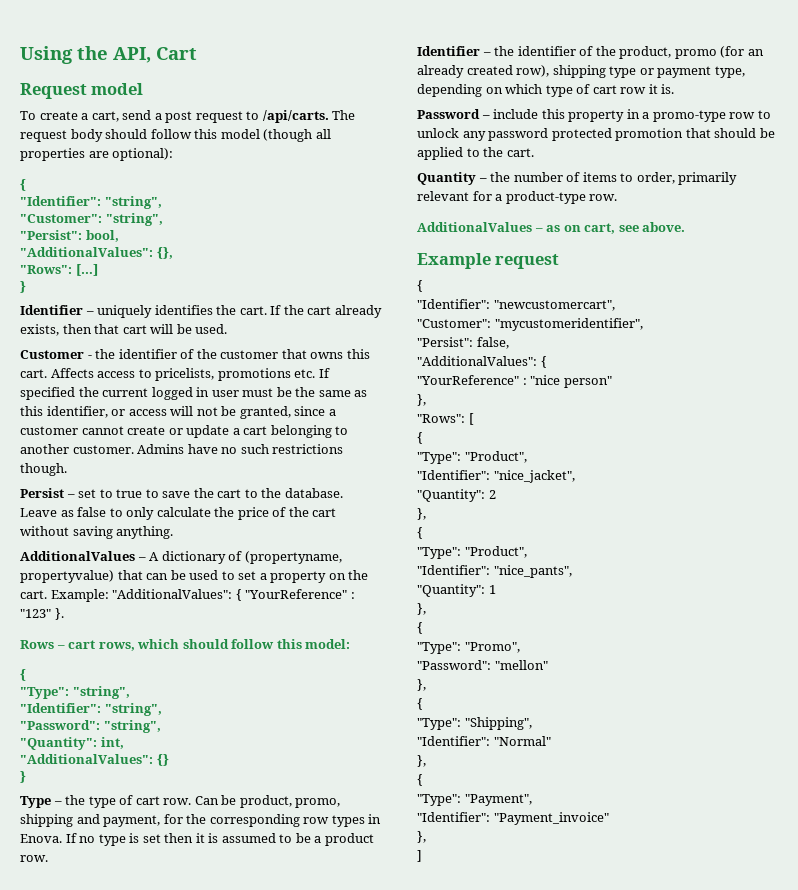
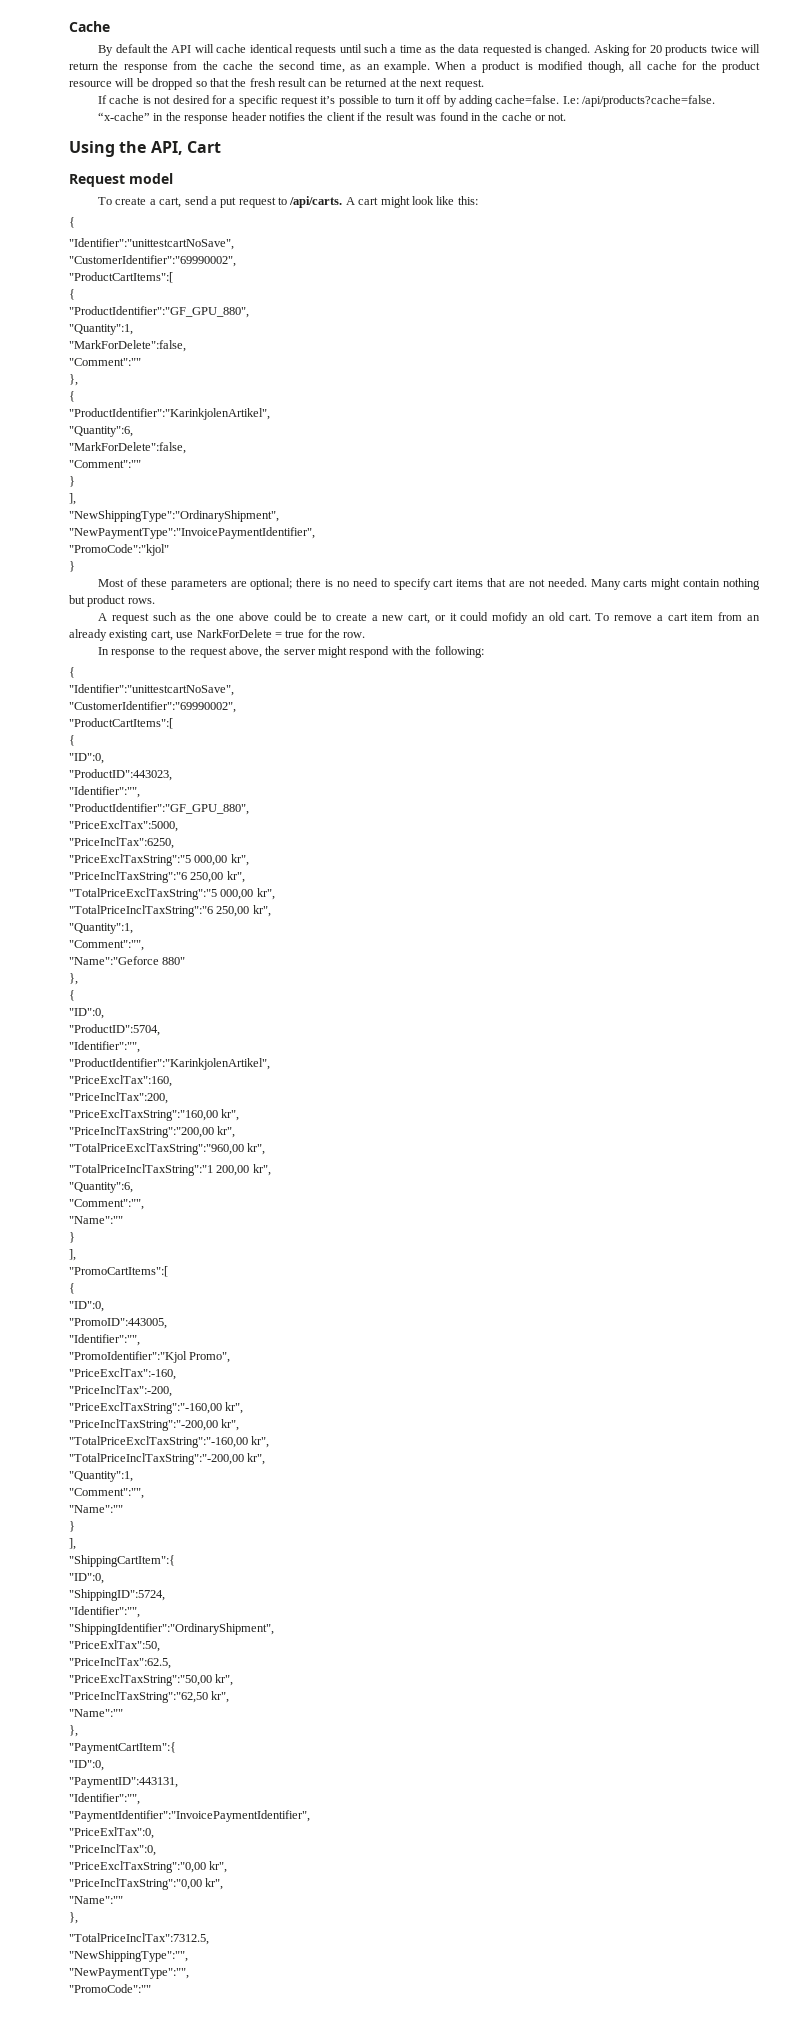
+ Cache
+ By default the API will cache identical requests until such a time as the data requested is changed. Asking for 20 products twice will return the response from the cache the second time, as an example. When a product is modified though, all cache for the product resource will be dropped so that the fresh result can be returned at the next request.
+ If cache is not desired for a specific request it’s possible to turn it off by adding cache=false. I.e: /api/products?cache=false.
+ “x-cache” in the response header notifies the client if the result was found in the cache or not.
- To create a cart, send a post request to /api/carts.
+ To create a cart, send a put request to /api/carts.
- The request body should follow this model (though all properties are optional):
+ A cart might look like this:
  {
- "Identifier": "string",
- "Customer": "string",
- "Persist": bool,
- "AdditionalValues": {},
- "Rows": […]
- }
- Identifier – uniquely identifies the cart. If the cart already exists, then that cart will be used.
- Customer - the identifier of the customer that owns this cart. Affects access to pricelists, promotions etc. If specified the current logged in user must be the same as this identifier, or access will not be granted, since a customer cannot create or update a cart belonging to another customer. Admins have no such restrictions though.
- Persist – set to true to save the cart to the database. Leave as false to only calculate the price of the cart without saving anything.
- AdditionalValues – A dictionary of (propertyname, propertyvalue) that can be used to set a property on the cart. Example: "AdditionalValues": { "YourReference" : "123" }.
- Rows – cart rows, which should follow this model:
+ "Identifier":"unittestcartNoSave",
+ "CustomerIdentifier":"69990002",
+ "ProductCartItems":[
  {
- "Type": "string",
- "Identifier": "string",
- "Password": "string",
- "Quantity": int,
- "AdditionalValues": {}
- }
- Type – the type of cart row. Can be product, promo, shipping and payment, for the corresponding row types in Enova. If no type is set then it is assumed to be a product row.
- Identifier – the identifier of the product, promo (for an already created row), shipping type or payment type, depending on which type of cart row it is.
- Password – include this property in a promo-type row to unlock any password protected promotion that should be applied to the cart.
- Quantity – the number of items to order, primarily relevant for a product-type row.
- AdditionalValues – as on cart, see above.
- Example request
- {
- "Identifier": "newcustomercart",
- "Customer": "mycustomeridentifier",
- "Persist": false,
- "AdditionalValues": {
- "YourReference" : "nice person"
- },
- "Rows": [
- {
- "Type": "Product",
- "Identifier": "nice_jacket",
- "Quantity": 2
+ "ProductIdentifier":"GF_GPU_880",
+ "Quantity":1,
+ "MarkForDelete":false,
+ "Comment":""
  },
  {
- "Type": "Product",
- "Identifier": "nice_pants",
- "Quantity": 1
+ "ProductIdentifier":"KarinkjolenArtikel",
+ "Quantity":6,
+ "MarkForDelete":false,
+ "Comment":""
+ }
+ ],
+ "NewShippingType":"OrdinaryShipment",
+ "NewPaymentType":"InvoicePaymentIdentifier",
+ "PromoCode":"kjol"
+ }
+ Most of these parameters are optional; there is no need to specify cart items that are not needed. Many carts might contain nothing but product rows.
+ A request such as the one above could be to create a new cart, or it could mofidy an old cart. To remove a cart item from an already existing cart, use NarkForDelete = true for the row.
+ In response to the request above, the server might respond with the following:
+ {
+ "Identifier":"unittestcartNoSave",
+ "CustomerIdentifier":"69990002",
+ "ProductCartItems":[
+ {
+ "ID":0,
+ "ProductID":443023,
+ "Identifier":"",
+ "ProductIdentifier":"GF_GPU_880",
+ "PriceExclTax":5000,
+ "PriceInclTax":6250,
+ "PriceExclTaxString":"5 000,00 kr",
+ "PriceInclTaxString":"6 250,00 kr",
+ "TotalPriceExclTaxString":"5 000,00 kr",
+ "TotalPriceInclTaxString":"6 250,00 kr",
+ "Quantity":1,
+ "Comment":"",
+ "Name":"Geforce 880"
  },
  {
- "Type": "Promo",
- "Password": "mellon"
+ "ID":0,
+ "ProductID":5704,
+ "Identifier":"",
+ "ProductIdentifier":"KarinkjolenArtikel",
+ "PriceExclTax":160,
+ "PriceInclTax":200,
+ "PriceExclTaxString":"160,00 kr",
+ "PriceInclTaxString":"200,00 kr",
+ "TotalPriceExclTaxString":"960,00 kr",
+ "TotalPriceInclTaxString":"1 200,00 kr",
+ "Quantity":6,
+ "Comment":"",
+ "Name":""
+ }
+ ],
+ "PromoCartItems":[
+ {
+ "ID":0,
+ "PromoID":443005,
+ "Identifier":"",
+ "PromoIdentifier":"Kjol Promo",
+ "PriceExclTax":-160,
+ "PriceInclTax":-200,
+ "PriceExclTaxString":"-160,00 kr",
+ "PriceInclTaxString":"-200,00 kr",
+ "TotalPriceExclTaxString":"-160,00 kr",
+ "TotalPriceInclTaxString":"-200,00 kr",
+ "Quantity":1,
+ "Comment":"",
+ "Name":""
+ }
+ ],
+ "ShippingCartItem":{
+ "ID":0,
+ "ShippingID":5724,
+ "Identifier":"",
+ "ShippingIdentifier":"OrdinaryShipment",
+ "PriceExlTax":50,
+ "PriceInclTax":62.5,
+ "PriceExclTaxString":"50,00 kr",
+ "PriceInclTaxString":"62,50 kr",
+ "Name":""
  },
- {
- "Type": "Shipping",
- "Identifier": "Normal"
+ "PaymentCartItem":{
+ "ID":0,
+ "PaymentID":443131,
+ "Identifier":"",
+ "PaymentIdentifier":"InvoicePaymentIdentifier",
+ "PriceExlTax":0,
+ "PriceInclTax":0,
+ "PriceExclTaxString":"0,00 kr",
+ "PriceInclTaxString":"0,00 kr",
+ "Name":""
  },
- {
- "Type": "Payment",
- "Identifier": "Payment_invoice"
- },
- ]
+ "TotalPriceInclTax":7312.5,
+ "NewShippingType":"",
+ "NewPaymentType":"",
+ "PromoCode":""

